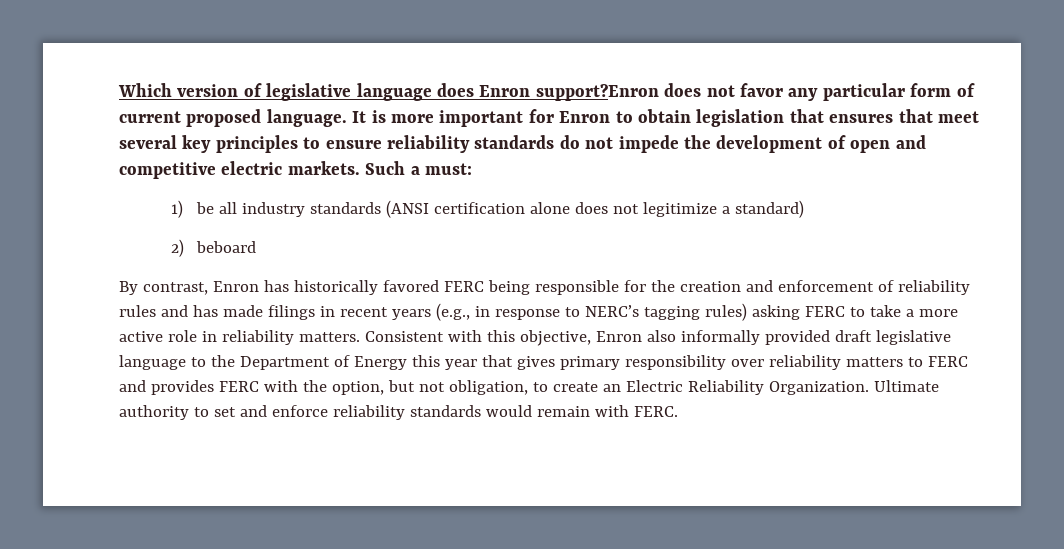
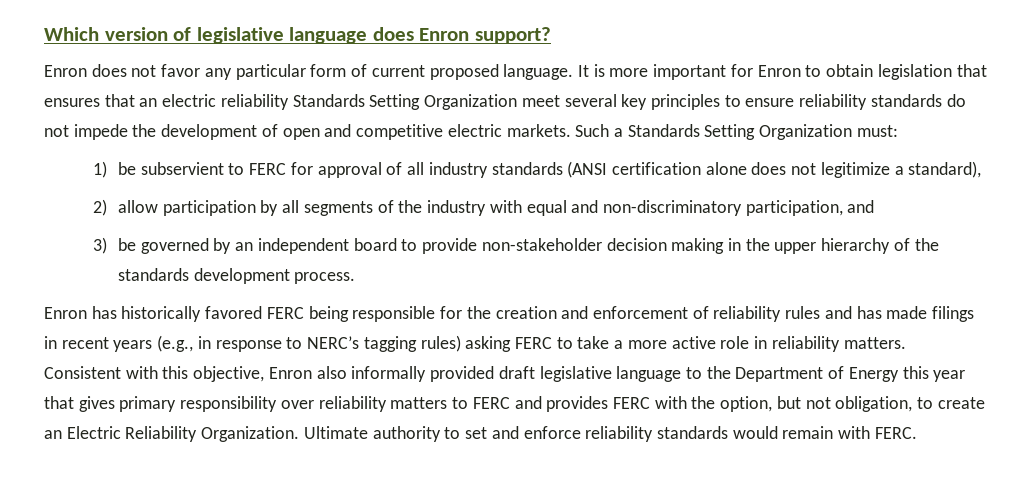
- Which version of legislative language does Enron support?Enron does not favor any particular form of current proposed language.
+ Which version of legislative language does Enron support?
+ Enron does not favor any particular form of current proposed language.
- It is more important for Enron to obtain legislation that ensures that meet several key principles to ensure reliability standards do not impede the development of open and competitive electric markets.
+ It is more important for Enron to obtain legislation that ensures that an electric reliability Standards Setting Organization meet several key principles to ensure reliability standards do not impede the development of open and competitive electric markets.
- Such a must:
+ Such a Standards Setting Organization must:
- 1) be all industry standards (ANSI certification alone does not legitimize a standard)
+ 1) be subservient to FERC for approval of all industry standards (ANSI certification alone does not legitimize a standard),
- 2) beboard
- By contrast, Enron has historically favored FERC being responsible for the creation and enforcement of reliability rules and has made filings in recent years (e.g., in response to NERC’s tagging rules) asking FERC to take a more active role in reliability matters.
+ 2) allow participation by all segments of the industry with equal and non-discriminatory participation, and
+ 3) be governed by an independent board to provide non-stakeholder decision making in the upper hierarchy of the standards development process.
+ Enron has historically favored FERC being responsible for the creation and enforcement of reliability rules and has made filings in recent years (e.g., in response to NERC’s tagging rules) asking FERC to take a more active role in reliability matters.

